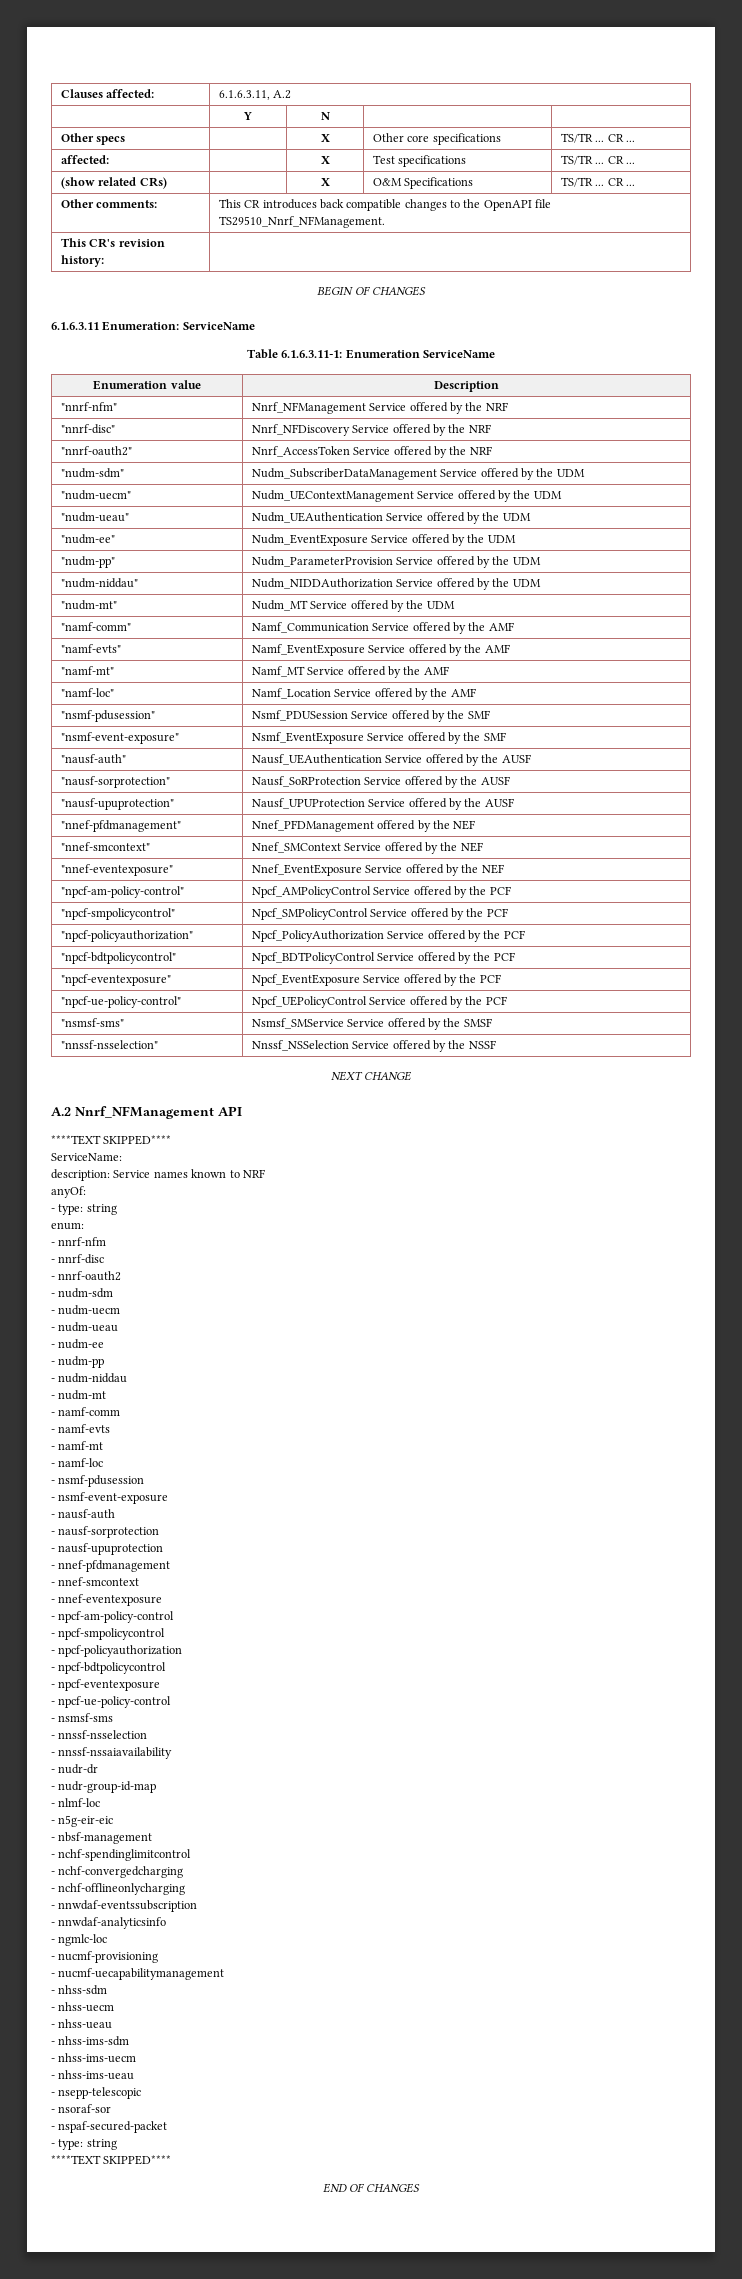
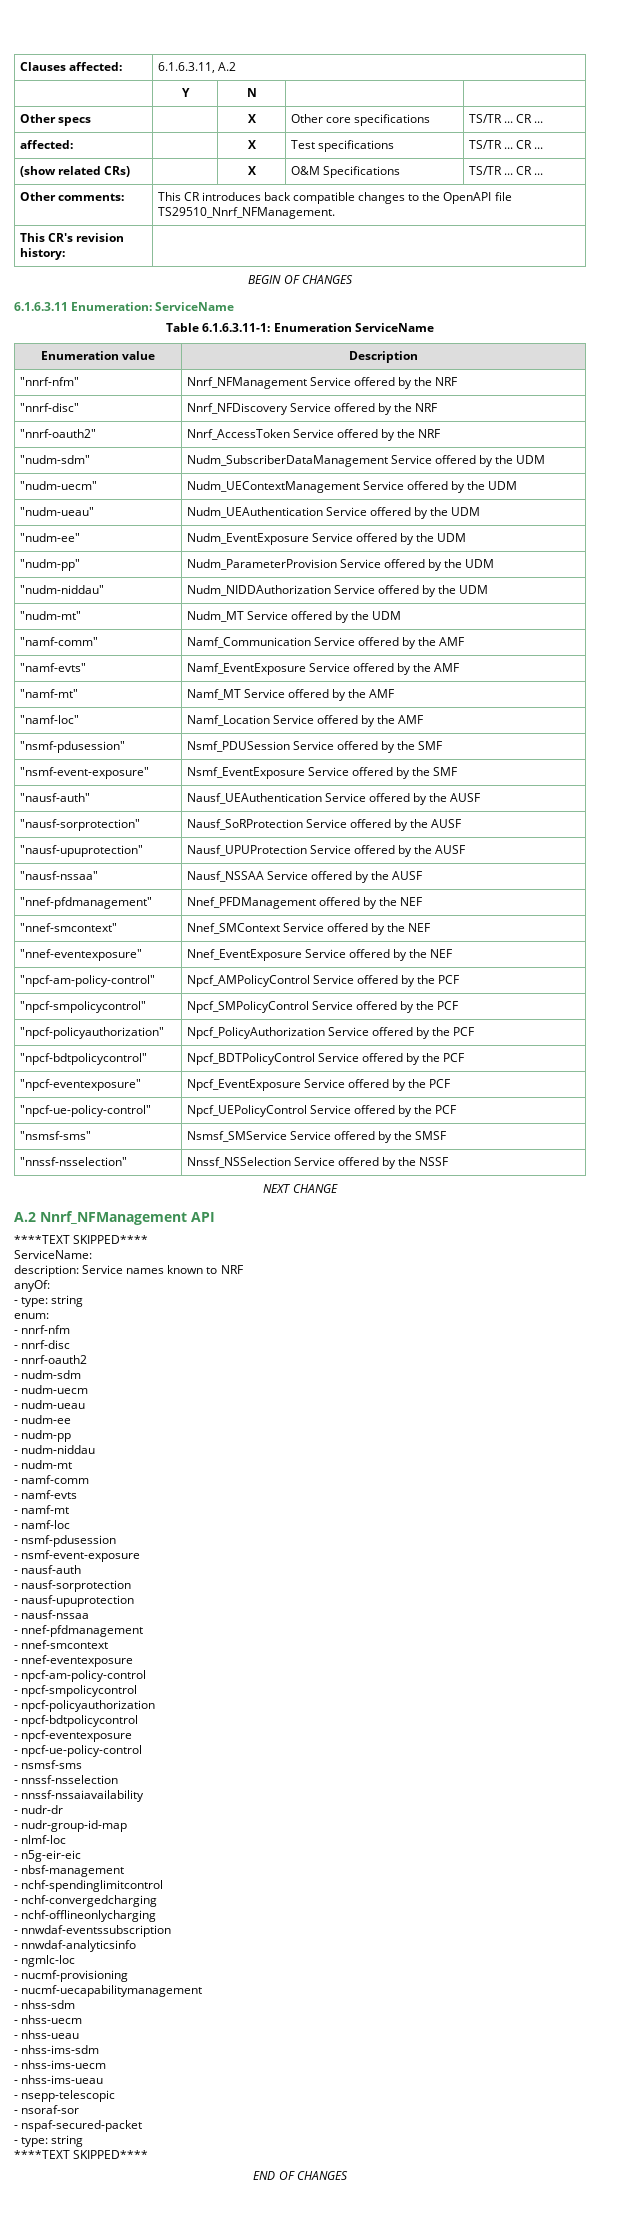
+ "nausf-nssaa" | Nausf_NSSAA Service offered by the AUSF
+ - nausf-nssaa

